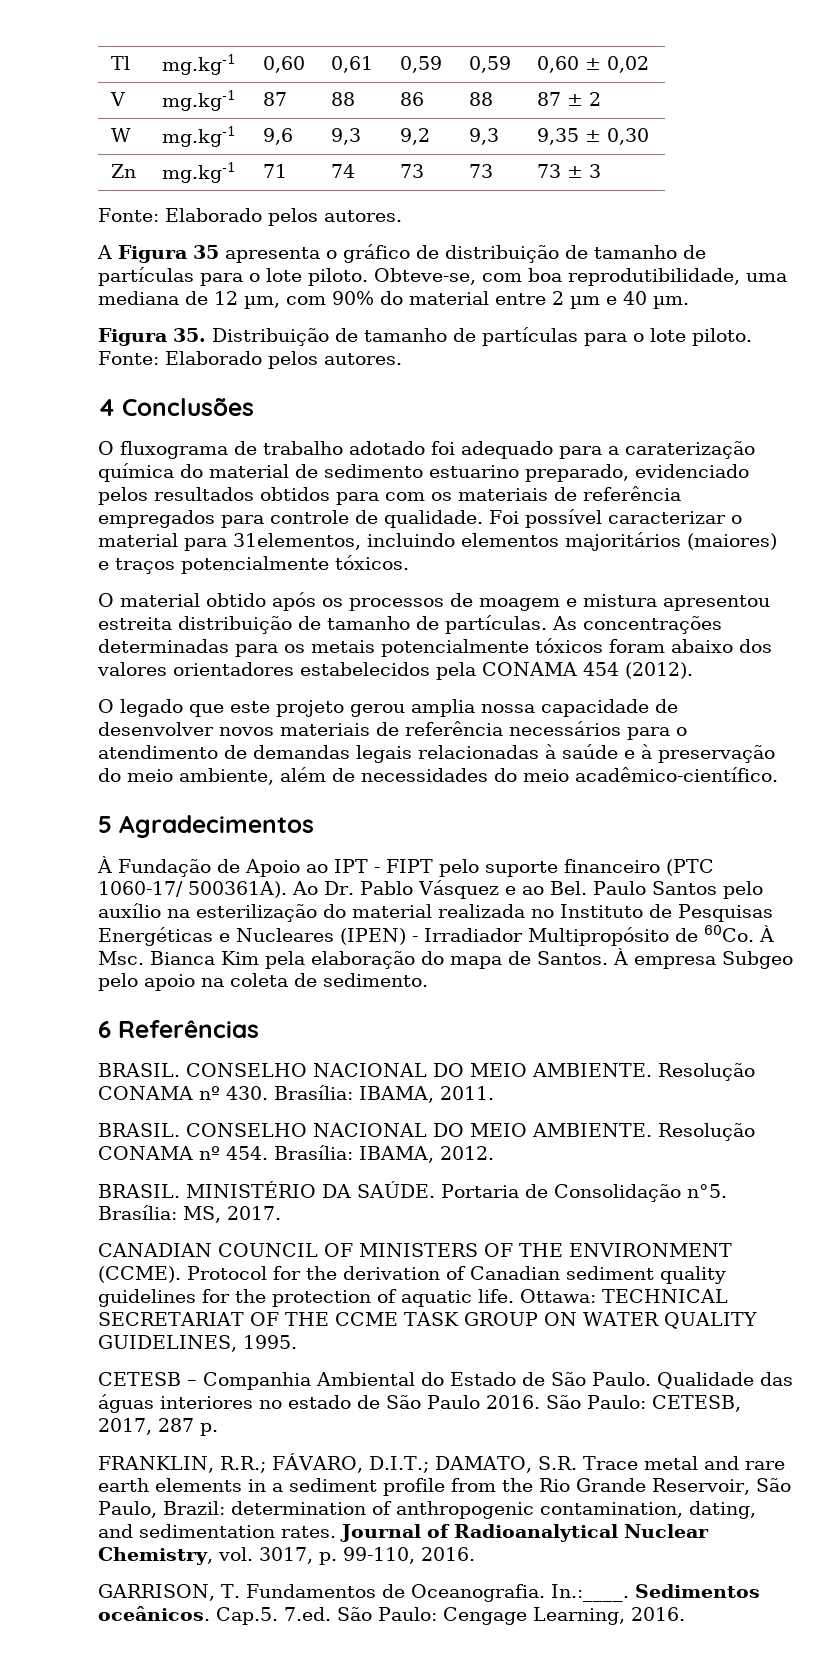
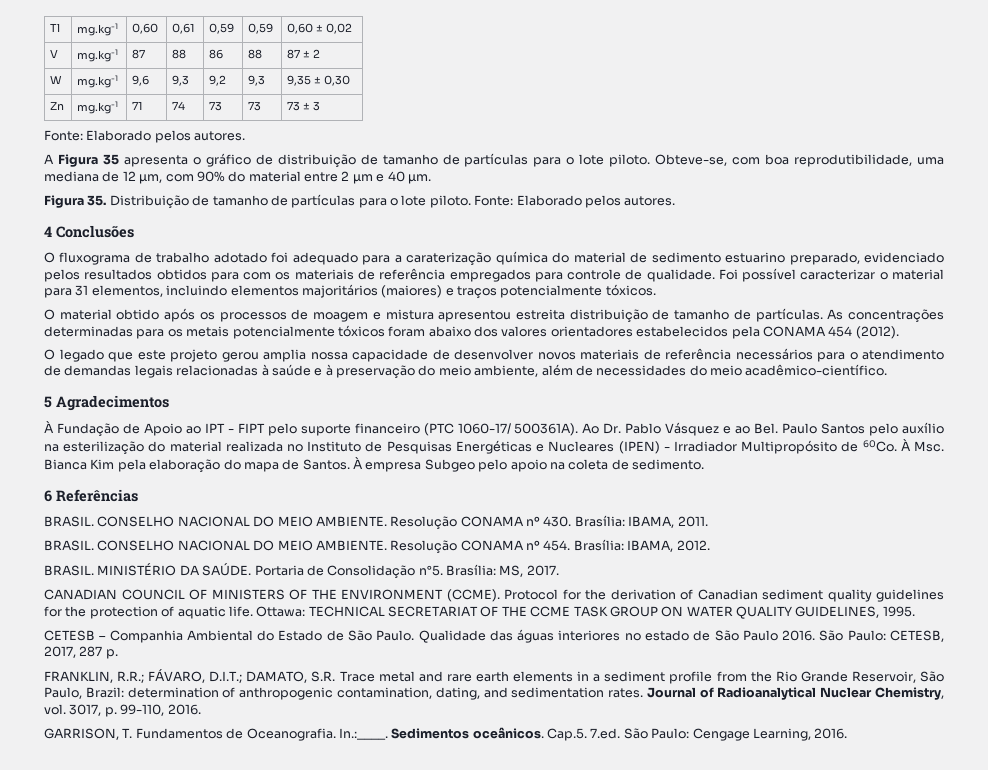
- Foi possível caracterizar o material para 31elementos, incluindo elementos majoritários (maiores) e traços potencialmente tóxicos.
+ Foi possível caracterizar o material para 31 elementos, incluindo elementos majoritários (maiores) e traços potencialmente tóxicos.

